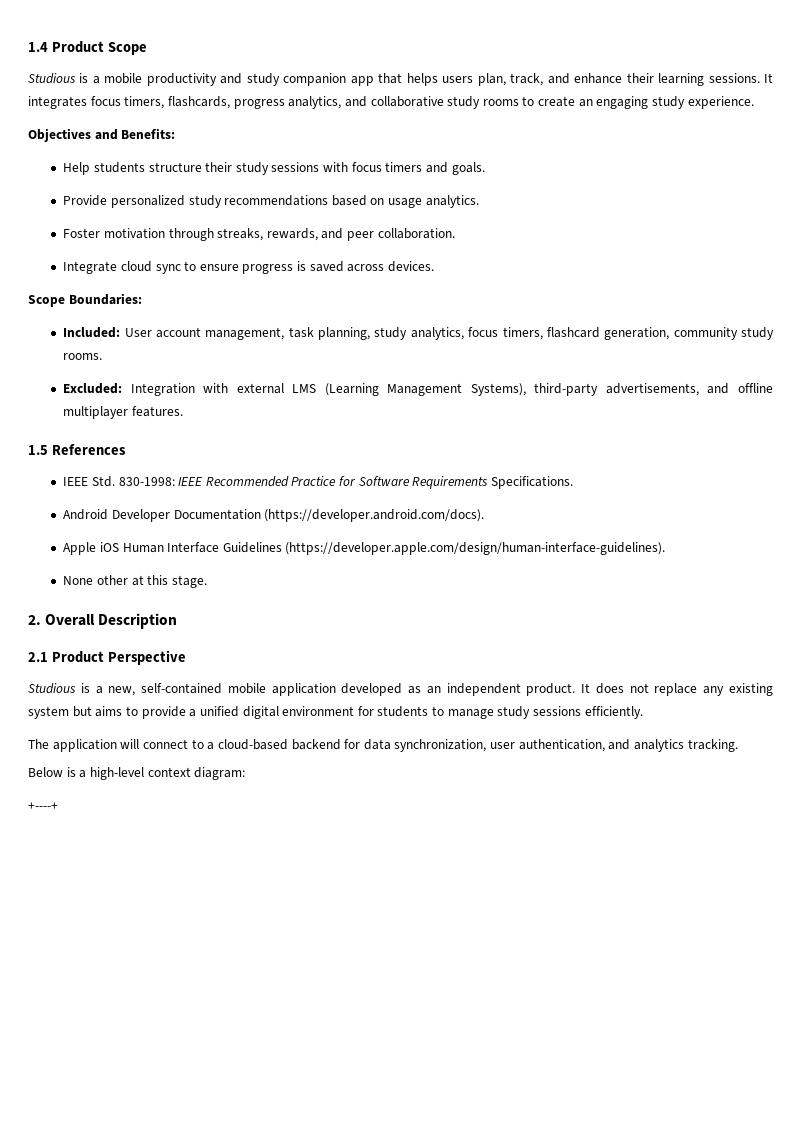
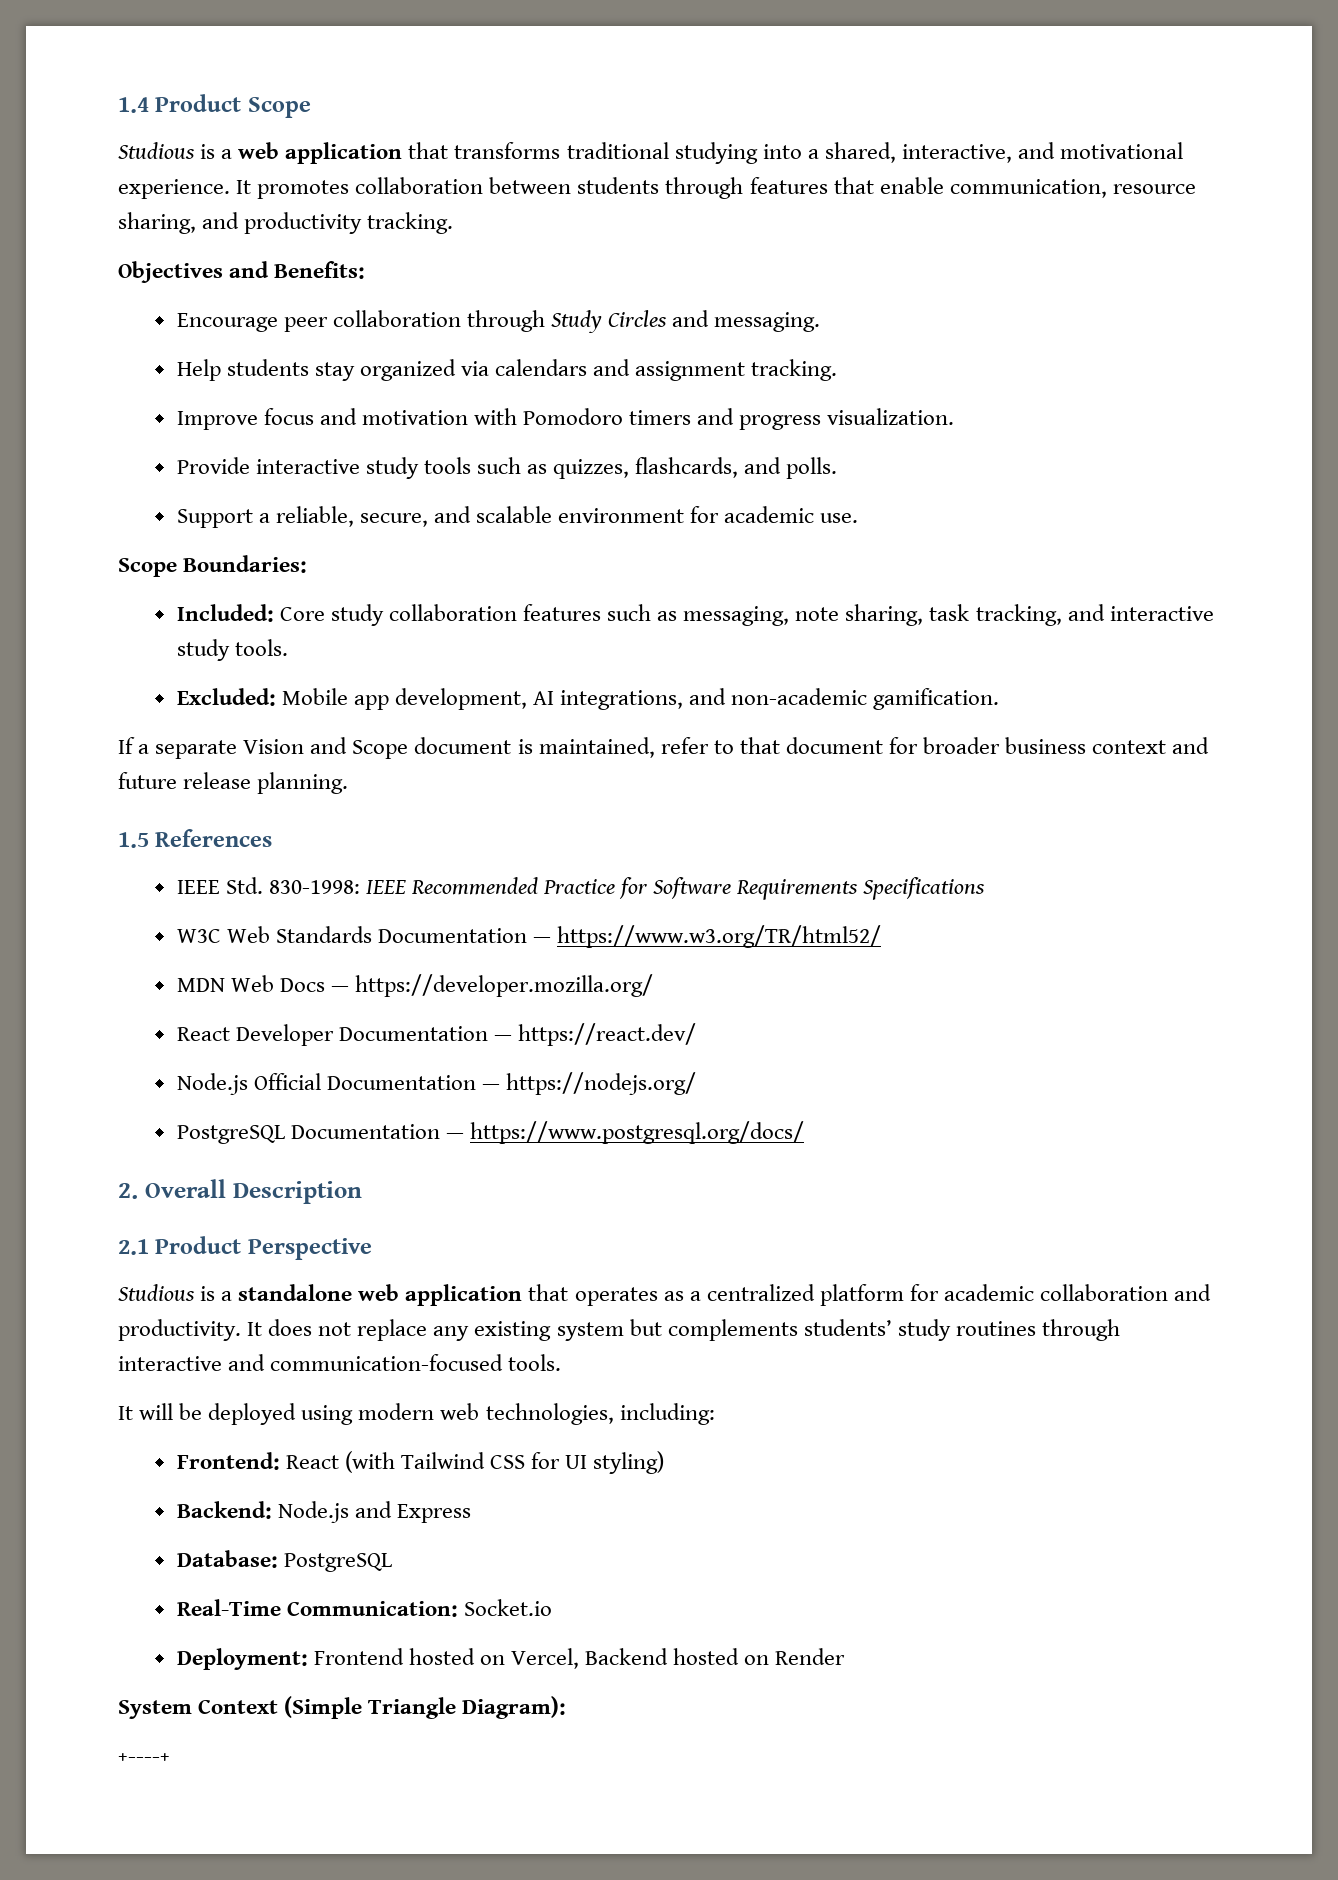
- Studious is a mobile productivity and study companion app that helps users plan, track, and enhance their learning sessions. It integrates focus timers, flashcards, progress analytics, and collaborative study rooms to create an engaging study experience.
+ Studious is a web application that transforms traditional studying into a shared, interactive, and motivational experience. It promotes collaboration between students through features that enable communication, resource sharing, and productivity tracking.
  Objectives and Benefits:
- Help students structure their study sessions with focus timers and goals.
- Provide personalized study recommendations based on usage analytics.
- Foster motivation through streaks, rewards, and peer collaboration.
- Integrate cloud sync to ensure progress is saved across devices.
+ Encourage peer collaboration through Study Circles and messaging.
+ Help students stay organized via calendars and assignment tracking.
+ Improve focus and motivation with Pomodoro timers and progress visualization.
+ Provide interactive study tools such as quizzes, flashcards, and polls.
+ Support a reliable, secure, and scalable environment for academic use.
  Scope Boundaries:
- Included: User account management, task planning, study analytics, focus timers, flashcard generation, community study rooms.
- Excluded: Integration with external LMS (Learning Management Systems), third-party advertisements, and offline multiplayer features.
+ Included: Core study collaboration features such as messaging, note sharing, task tracking, and interactive study tools.
+ Excluded: Mobile app development, AI integrations, and non-academic gamification.
+ If a separate Vision and Scope document is maintained, refer to that document for broader business context and future release planning.
- IEEE Std. 830-1998: IEEE Recommended Practice for Software Requirements Specifications.
- Android Developer Documentation (https://developer.android.com/docs).
- Apple iOS Human Interface Guidelines (https://developer.apple.com/design/human-interface-guidelines).
- None other at this stage.
+ IEEE Std. 830-1998: IEEE Recommended Practice for Software Requirements Specifications
+ W3C Web Standards Documentation — https://www.w3.org/TR/html52/
+ MDN Web Docs — https://developer.mozilla.org/
+ React Developer Documentation — https://react.dev/
+ Node.js Official Documentation — https://nodejs.org/
+ PostgreSQL Documentation — https://www.postgresql.org/docs/
- Studious is a new, self-contained mobile application developed as an independent product.
+ Studious is a standalone web application that operates as a centralized platform for academic collaboration and productivity.
- It does not replace any existing system but aims to provide a unified digital environment for students to manage study sessions efficiently.
- The application will connect to a cloud-based backend for data synchronization, user authentication, and analytics tracking.
- Below is a high-level context diagram:
+ It does not replace any existing system but complements students’ study routines through interactive and communication-focused tools.
+ It will be deployed using modern web technologies, including:
+ Frontend: React (with Tailwind CSS for UI styling)
+ Backend: Node.js and Express
+ Database: PostgreSQL
+ Real-Time Communication: Socket.io
+ Deployment: Frontend hosted on Vercel, Backend hosted on Render
+ System Context (Simple Triangle Diagram):

